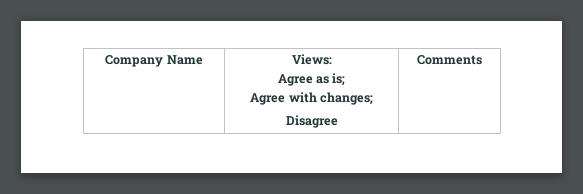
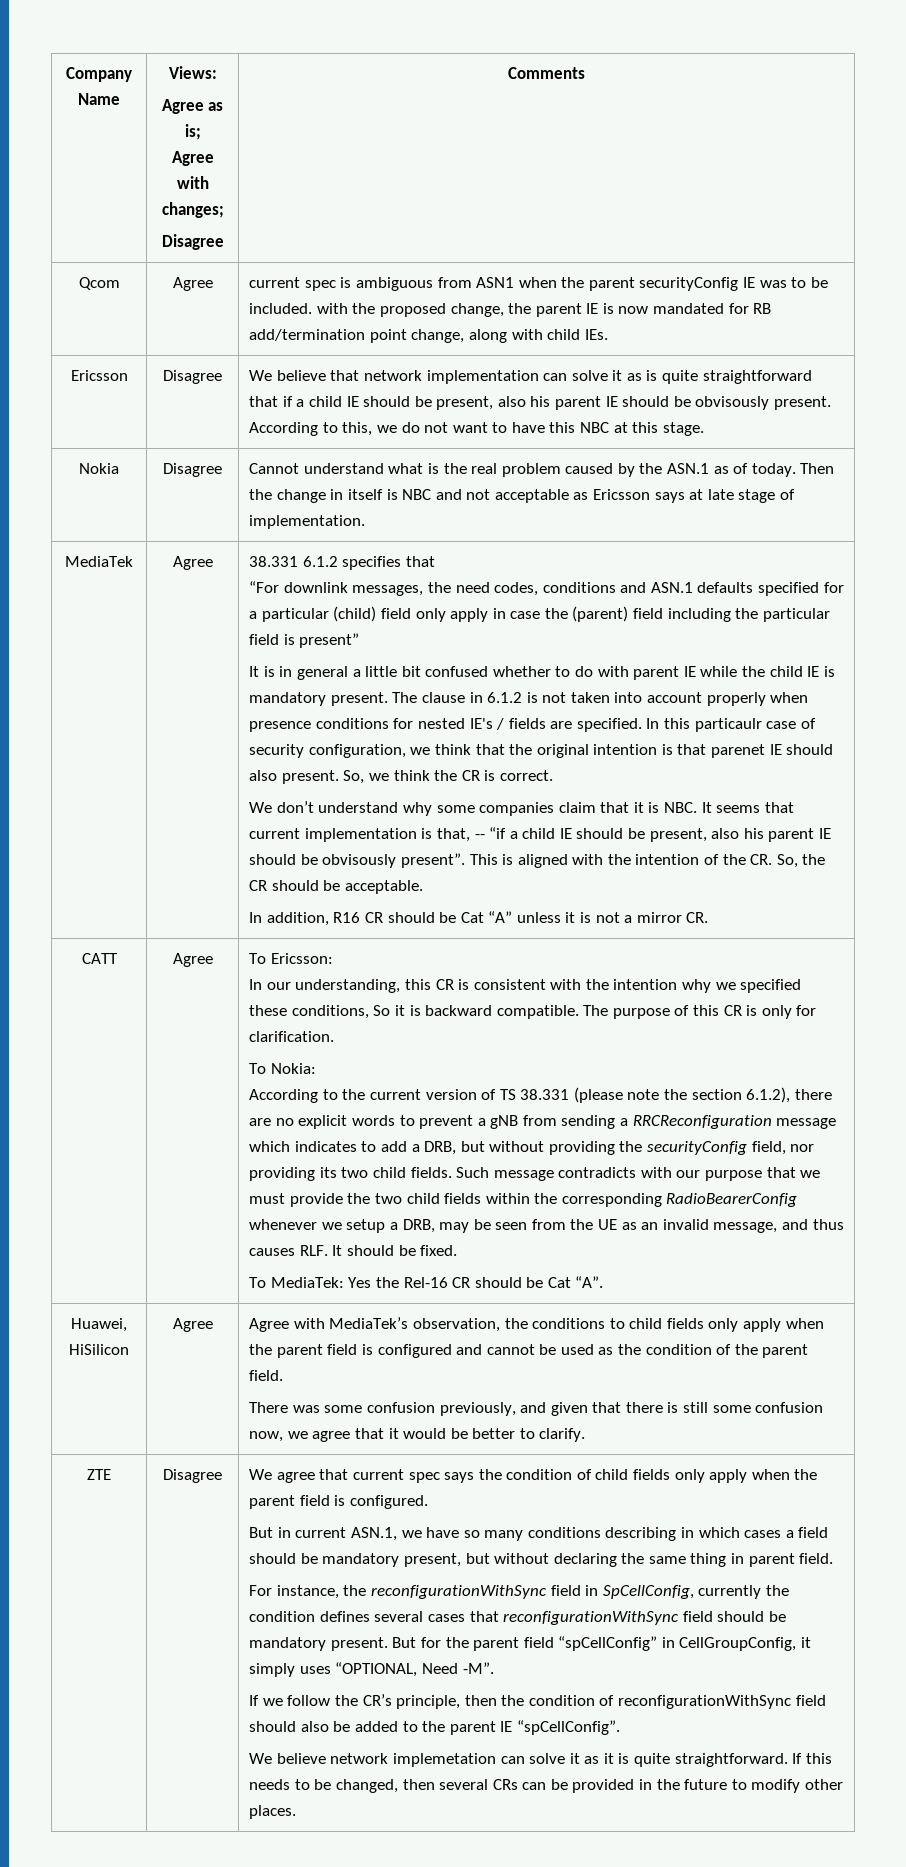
+ Qcom | Agree | current spec is ambiguous from ASN1 when the parent securityConfig IE was to be included. with the proposed change, the parent IE is now mandated for RB add/termination point change, along with child IEs.
+ Ericsson | Disagree | We believe that network implementation can solve it as is quite straightforward that if a child IE should be present, also his parent IE should be obvisously present. According to this, we do not want to have this NBC at this stage.
+ Nokia | Disagree | Cannot understand what is the real problem caused by the ASN.1 as of today. Then the change in itself is NBC and not acceptable as Ericsson says at late stage of implementation.
+ MediaTek | Agree | 38.331 6.1.2 specifies that
+ “For downlink messages, the need codes, conditions and ASN.1 defaults specified for a particular (child) field only apply in case the (parent) field including the particular field is present”
+ It is in general a little bit confused whether to do with parent IE while the child IE is mandatory present. The clause in 6.1.2 is not taken into account properly when presence conditions for nested IE's / fields are specified. In this particaulr case of security configuration, we think that the original intention is that parenet IE should also present. So, we think the CR is correct.
+ We don’t understand why some companies claim that it is NBC. It seems that current implementation is that, -- “if a child IE should be present, also his parent IE should be obvisously present”. This is aligned with the intention of the CR. So, the CR should be acceptable.
+ In addition, R16 CR should be Cat “A” unless it is not a mirror CR.
+ CATT | Agree | To Ericsson:
+ In our understanding, this CR is consistent with the intention why we specified these conditions, So it is backward compatible. The purpose of this CR is only for clarification.
+ To Nokia:
+ According to the current version of TS 38.331 (please note the section 6.1.2), there are no explicit words to prevent a gNB from sending a RRCReconfiguration message which indicates to add a DRB, but without providing the securityConfig field, nor providing its two child fields. Such message contradicts with our purpose that we must provide the two child fields within the corresponding RadioBearerConfig whenever we setup a DRB, may be seen from the UE as an invalid message, and thus causes RLF. It should be fixed.
+ To MediaTek: Yes the Rel-16 CR should be Cat “A”.
+ Huawei, HiSilicon | Agree | Agree with MediaTek’s observation, the conditions to child fields only apply when the parent field is configured and cannot be used as the condition of the parent field.
+ There was some confusion previously, and given that there is still some confusion now, we agree that it would be better to clarify.
+ ZTE | Disagree | We agree that current spec says the condition of child fields only apply when the parent field is configured.
+ But in current ASN.1, we have so many conditions describing in which cases a field should be mandatory present, but without declaring the same thing in parent field.
+ For instance, the reconfigurationWithSync field in SpCellConfig, currently the condition defines several cases that reconfigurationWithSync field should be mandatory present. But for the parent field “spCellConfig” in CellGroupConfig, it simply uses “OPTIONAL, Need -M”.
+ If we follow the CR’s principle, then the condition of reconfigurationWithSync field should also be added to the parent IE “spCellConfig”.
+ We believe network implemetation can solve it as it is quite straightforward. If this needs to be changed, then several CRs can be provided in the future to modify other places.

